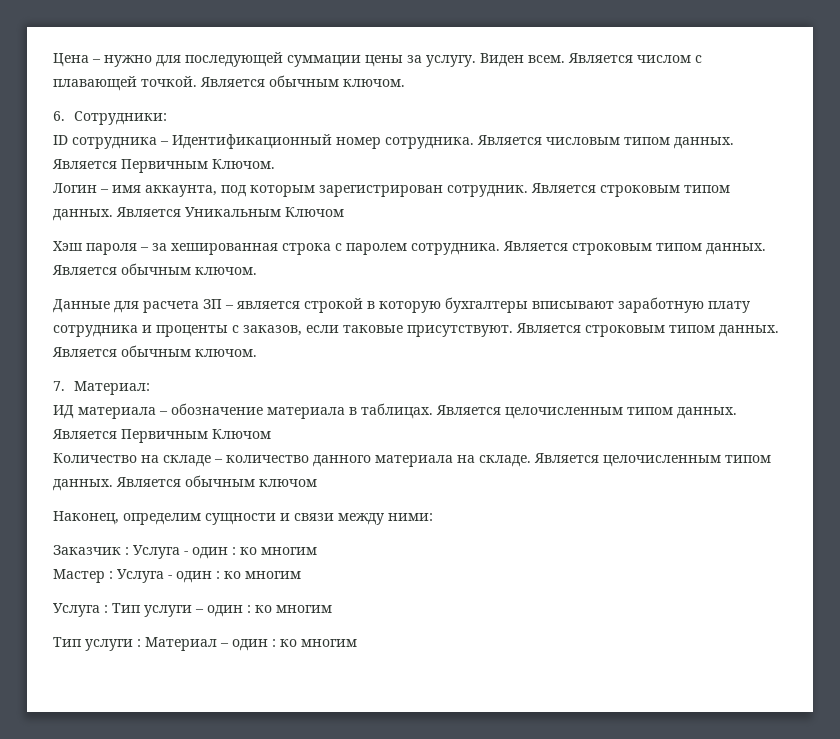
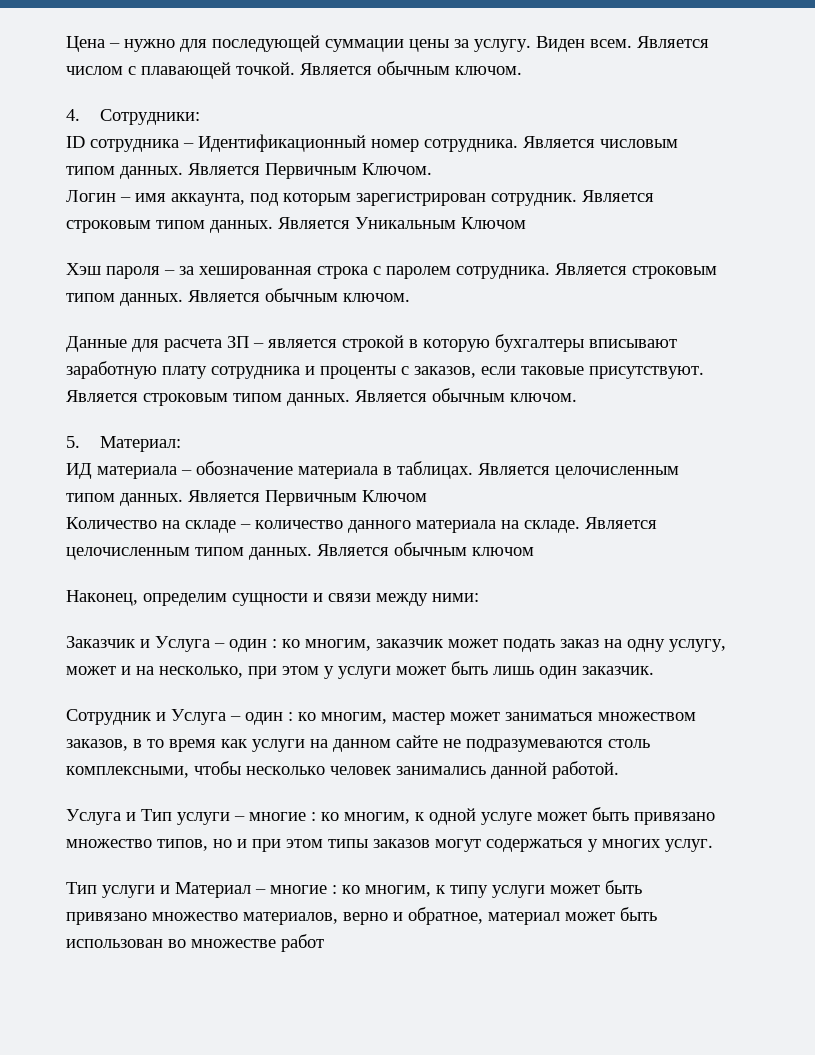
- 6. Сотрудники:
+ 4. Сотрудники:
- 7. Материал:
+ 5. Материал:
- Заказчик : Услуга - один : ко многим
- Мастер : Услуга - один : ко многим
- Услуга : Тип услуги – один : ко многим
- Тип услуги : Материал – один : ко многим
+ Заказчик и Услуга – один : ко многим, заказчик может подать заказ на одну услугу, может и на несколько, при этом у услуги может быть лишь один заказчик.
+ Сотрудник и Услуга – один : ко многим, мастер может заниматься множеством заказов, в то время как услуги на данном сайте не подразумеваются столь комплексными, чтобы несколько человек занимались данной работой.
+ Услуга и Тип услуги – многие : ко многим, к одной услуге может быть привязано множество типов, но и при этом типы заказов могут содержаться у многих услуг.
+ Тип услуги и Материал – многие : ко многим, к типу услуги может быть привязано множество материалов, верно и обратное, материал может быть использован во множестве работ

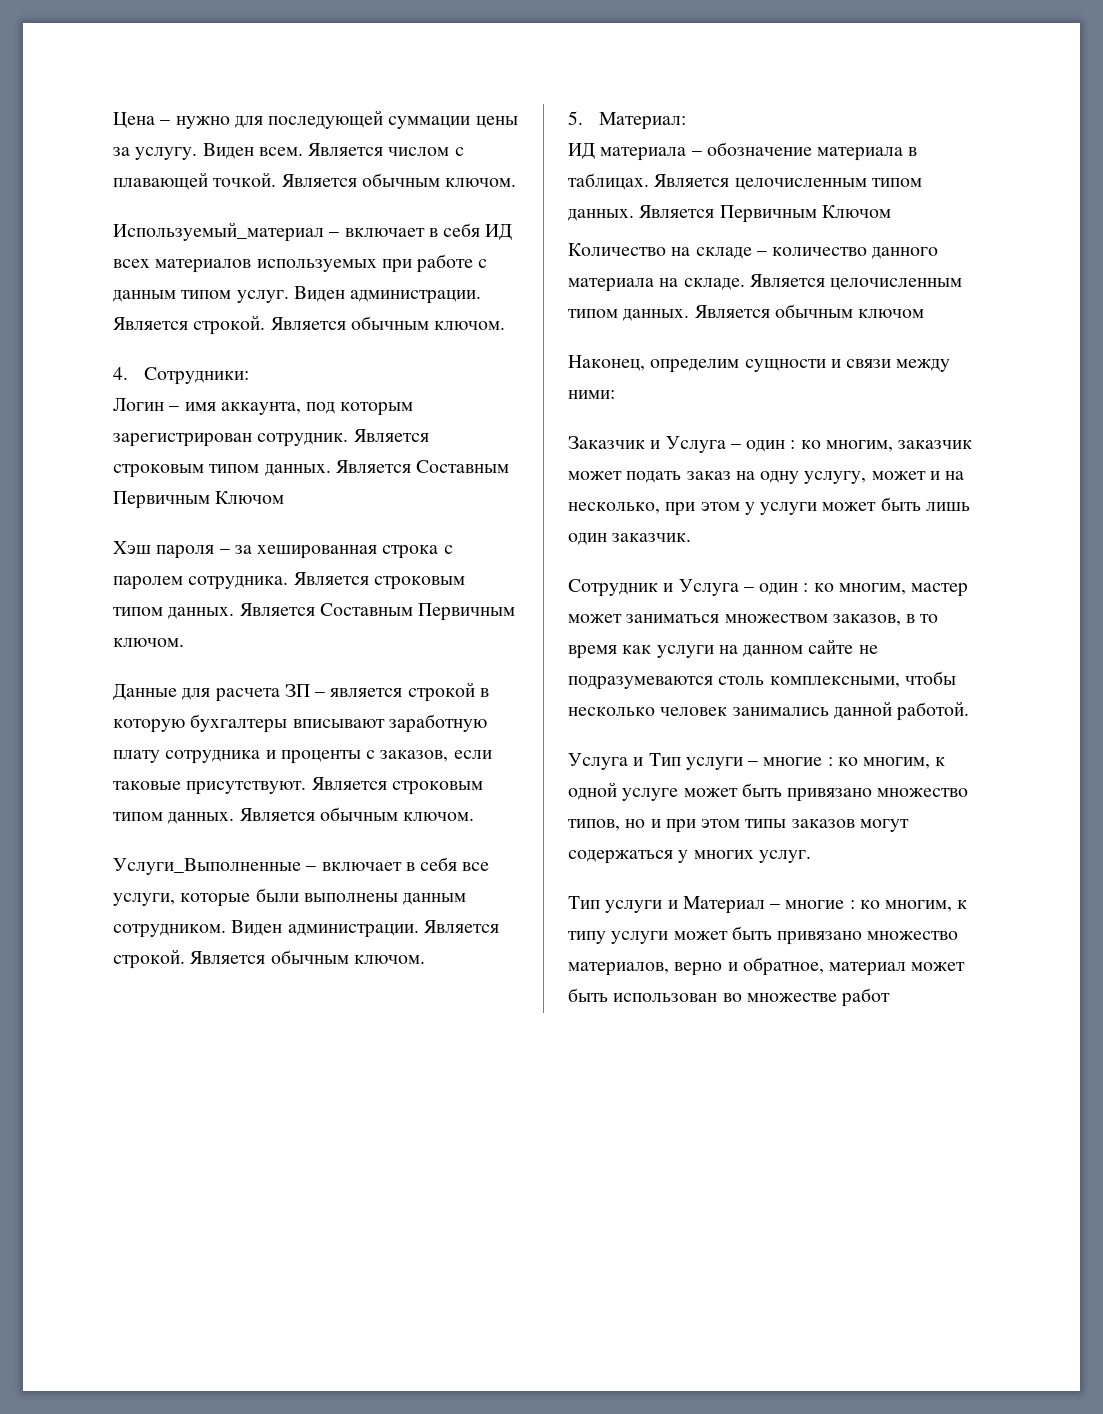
+ Используемый_материал – включает в себя ИД всех материалов используемых при работе с данным типом услуг. Виден администрации. Является строкой. Является обычным ключом.
  4. Сотрудники:
- ID сотрудника – Идентификационный номер сотрудника. Является числовым типом данных. Является Первичным Ключом.
- Является Уникальным Ключом
+ Является Составным Первичным Ключом
- Хэш пароля – за хешированная строка с паролем сотрудника. Является строковым типом данных. Является обычным ключом.
+ Хэш пароля – за хешированная строка с паролем сотрудника. Является строковым типом данных. Является Составным Первичным ключом.
+ Услуги_Выполненные – включает в себя все услуги, которые были выполнены данным сотрудником. Виден администрации. Является строкой. Является обычным ключом.

